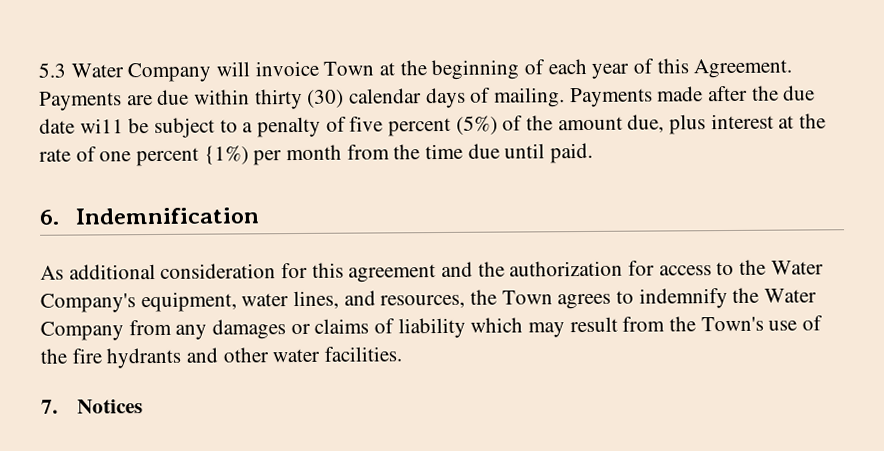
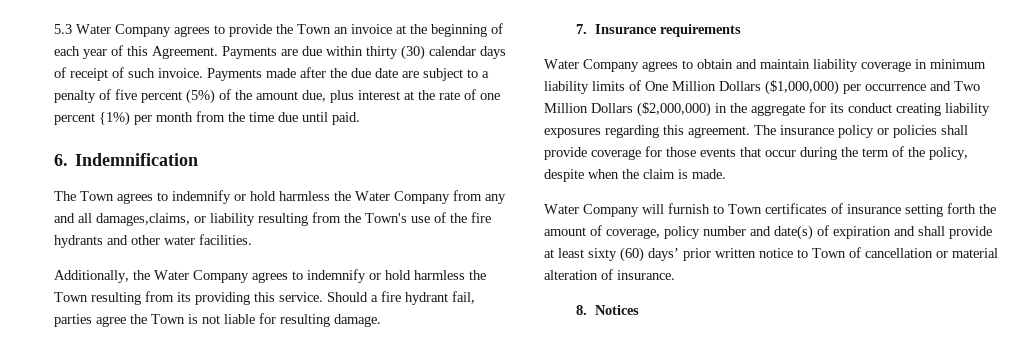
- 5.3 Water Company will invoice Town at the beginning of each year of this Agreement.
+ 5.3 Water Company agrees to provide the Town an invoice at the beginning of each year of this Agreement.
- Payments are due within thirty (30) calendar days of mailing.
+ Payments are due within thirty (30) calendar days of receipt of such invoice.
- Payments made after the due date wi11 be subject to a penalty of five percent (5%) of the amount due, plus interest at the rate of one percent {1%) per month from the time due until paid.
+ Payments made after the due date are subject to a penalty of five percent (5%) of the amount due, plus interest at the rate of one percent {1%) per month from the time due until paid.
- As additional consideration for this agreement and the authorization for access to the Water Company's equipment, water lines, and resources, the Town agrees to indemnify the Water Company from any damages or claims of liability which may result from the Town's use of the fire hydrants and other water facilities.
+ The Town agrees to indemnify or hold harmless the Water Company from any and all damages,claims, or liability resulting from the Town's use of the fire hydrants and other water facilities.
- 7. Notices
+ Additionally, the Water Company agrees to indemnify or hold harmless the Town resulting from its providing this service. Should a fire hydrant fail, parties agree the Town is not liable for resulting damage.
+ 7. Insurance requirements
+ Water Company agrees to obtain and maintain liability coverage in minimum liability limits of One Million Dollars ($1,000,000) per occurrence and Two Million Dollars ($2,000,000) in the aggregate for its conduct creating liability exposures regarding this agreement. The insurance policy or policies shall provide coverage for those events that occur during the term of the policy, despite when the claim is made.
+ Water Company will furnish to Town certificates of insurance setting forth the amount of coverage, policy number and date(s) of expiration and shall provide at least sixty (60) days’ prior written notice to Town of cancellation or material alteration of insurance.
+ 8. Notices

